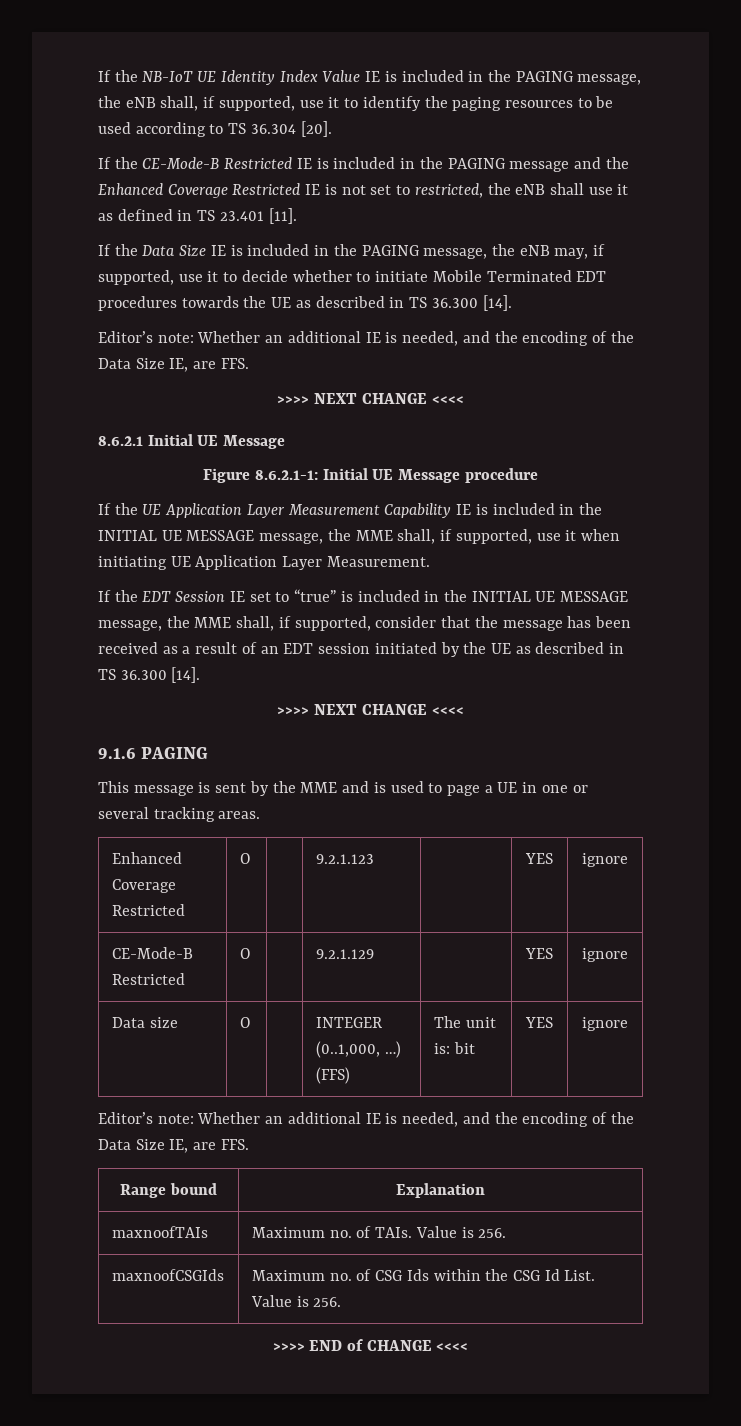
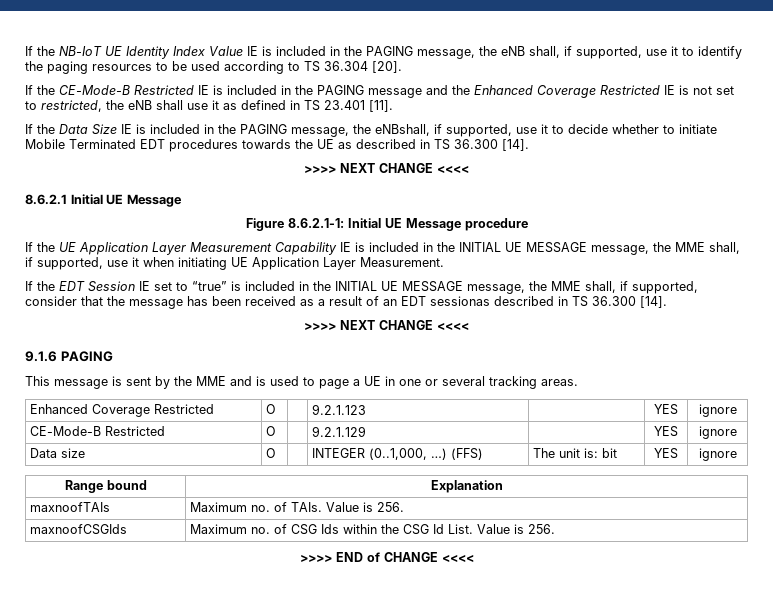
- If the Data Size IE is included in the PAGING message, the eNB may, if supported, use it to decide whether to initiate Mobile Terminated EDT procedures towards the UE as described in TS 36.300 [14].
- Editor’s note: Whether an additional IE is needed, and the encoding of the Data Size IE, are FFS.
+ If the Data Size IE is included in the PAGING message, the eNBshall, if supported, use it to decide whether to initiate Mobile Terminated EDT procedures towards the UE as described in TS 36.300 [14].
- If the EDT Session IE set to “true” is included in the INITIAL UE MESSAGE message, the MME shall, if supported, consider that the message has been received as a result of an EDT session initiated by the UE as described in TS 36.300 [14].
+ If the EDT Session IE set to “true” is included in the INITIAL UE MESSAGE message, the MME shall, if supported, consider that the message has been received as a result of an EDT sessionas described in TS 36.300 [14].
  Data size | O | | INTEGER (0..1,000, …) (FFS) | The unit is: bit | YES | ignore
- Editor’s note: Whether an additional IE is needed, and the encoding of the Data Size IE, are FFS.

